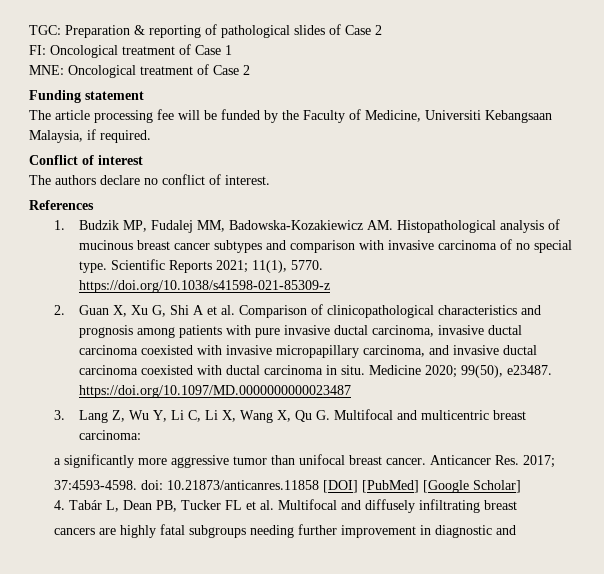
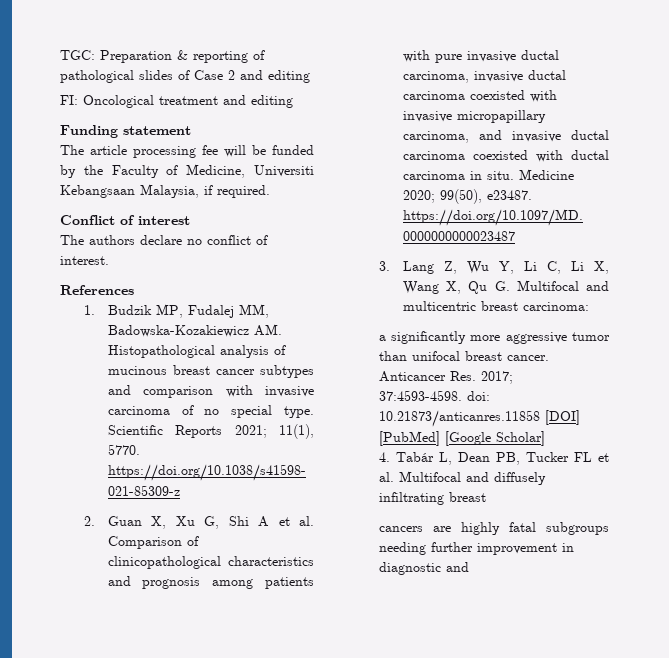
- TGC: Preparation & reporting of pathological slides of Case 2
+ TGC: Preparation & reporting of pathological slides of Case 2 and editing
- FI: Oncological treatment of Case 1
- MNE: Oncological treatment of Case 2
+ FI: Oncological treatment and editing

